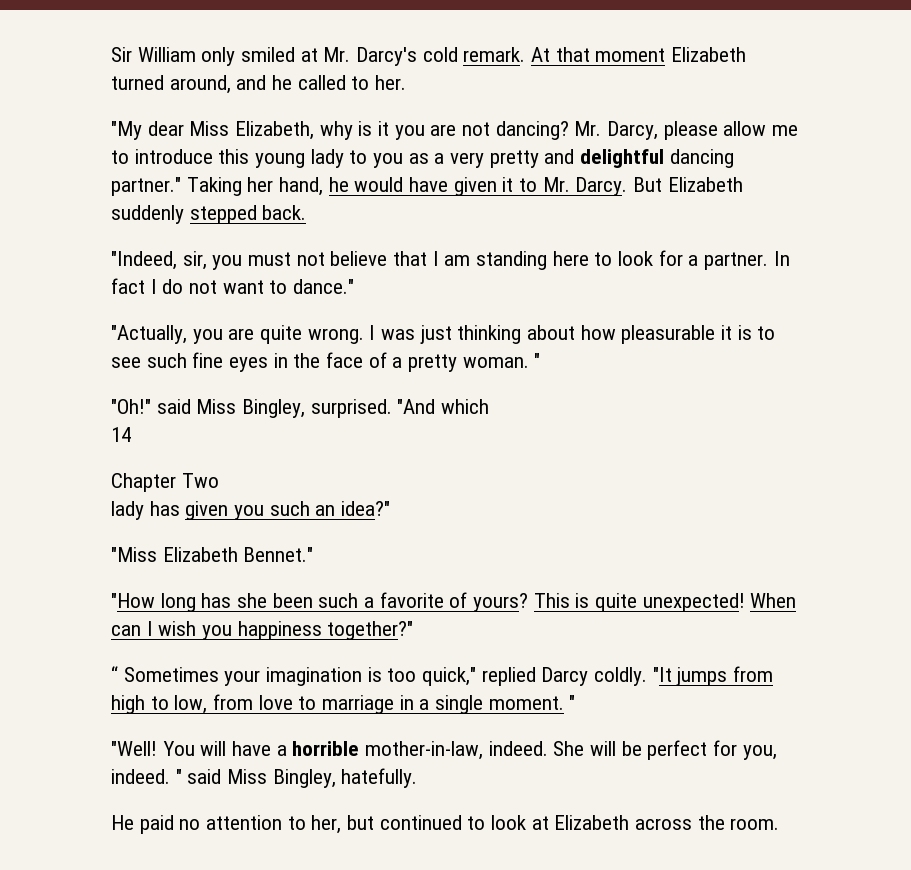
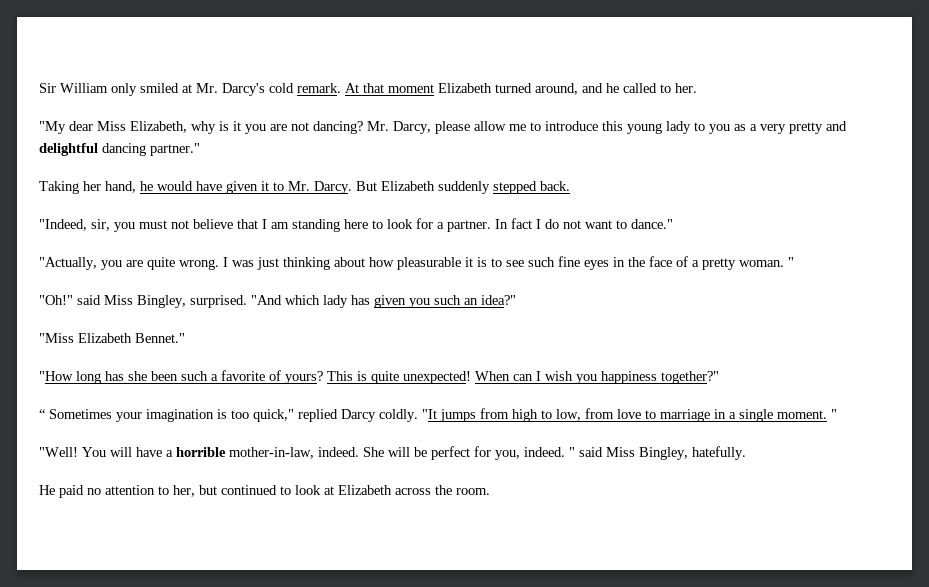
- Mr. Darcy, please allow me to introduce this young lady to you as a very pretty and delightful dancing partner." Taking her hand, he would have given it to Mr. Darcy.
+ Mr. Darcy, please allow me to introduce this young lady to you as a very pretty and delightful dancing partner."
+ Taking her hand, he would have given it to Mr. Darcy.
- "And which
- 14
- Chapter Two
- lady has given you such an idea?"
+ "And which lady has given you such an idea?"

